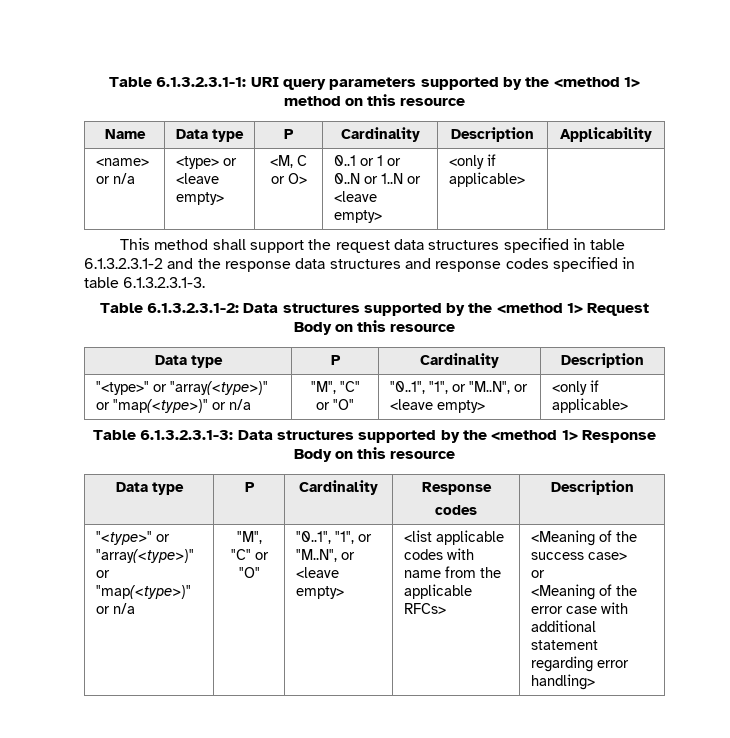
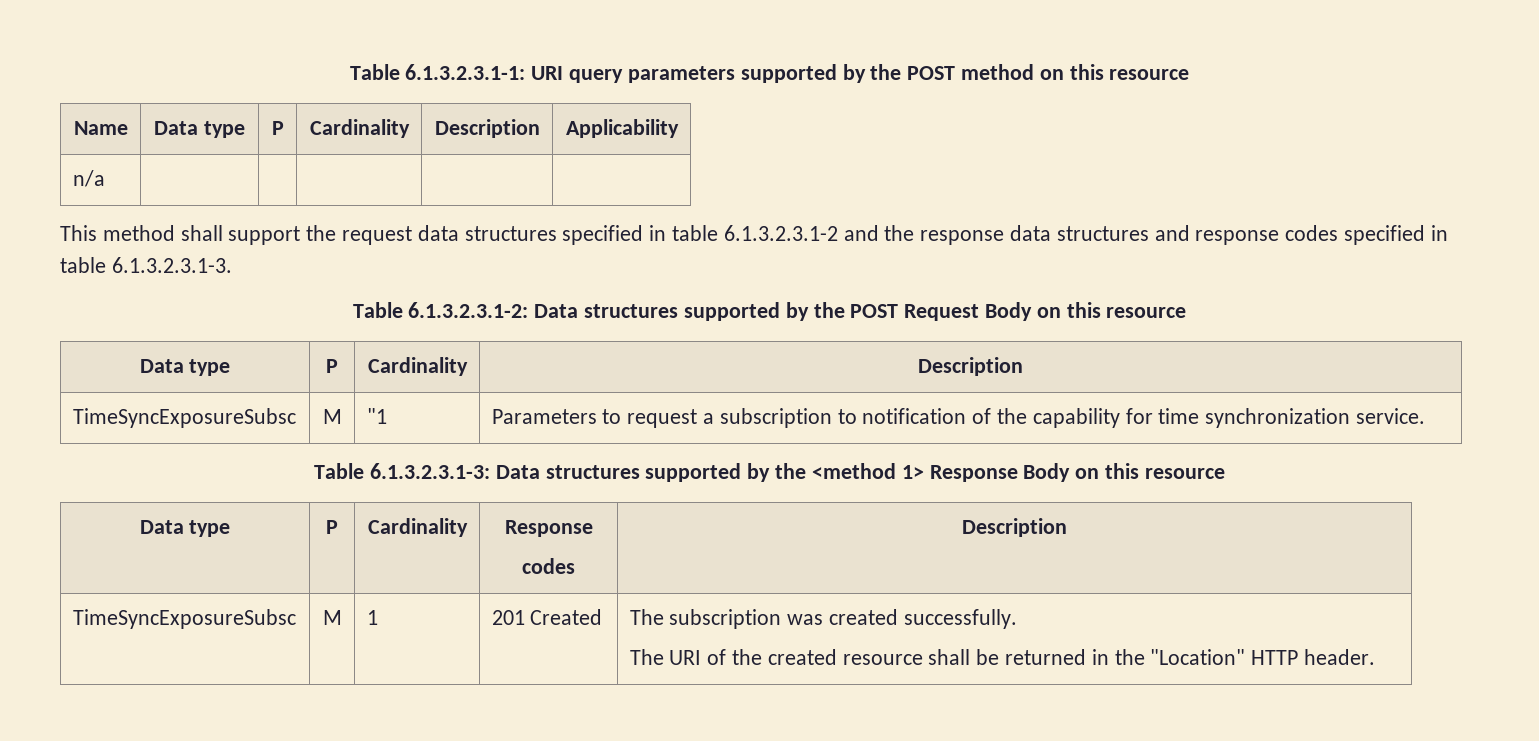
- Table 6.1.3.2.3.1-1: URI query parameters supported by the <method 1> method on this resource
+ Table 6.1.3.2.3.1-1: URI query parameters supported by the POST method on this resource
- <name> or n/a | <type> or <leave empty> | <M, C or O> | 0..1 or 1 or 0..N or 1..N or <leave empty> | <only if applicable> |
+ n/a | | | | |
- Table 6.1.3.2.3.1-2: Data structures supported by the <method 1> Request Body on this resource
+ Table 6.1.3.2.3.1-2: Data structures supported by the POST Request Body on this resource
- "<type>" or "array(<type>)" or "map(<type>)" or n/a | "M", "C" or "O" | "0..1", "1", or "M..N", or <leave empty> | <only if applicable>
+ TimeSyncExposureSubsc | M | "1 | Parameters to request a subscription to notification of the capability for time synchronization service.
- "<type>" or "array(<type>)" or "map(<type>)" or n/a | "M", "C" or "O" | "0..1", "1", or "M..N", or <leave empty> | <list applicable codes with name from the applicable RFCs> | <Meaning of the success case>
- or
- <Meaning of the error case with additional statement regarding error handling>
+ TimeSyncExposureSubsc | M | 1 | 201 Created | The subscription was created successfully.
+ The URI of the created resource shall be returned in the "Location" HTTP header.

